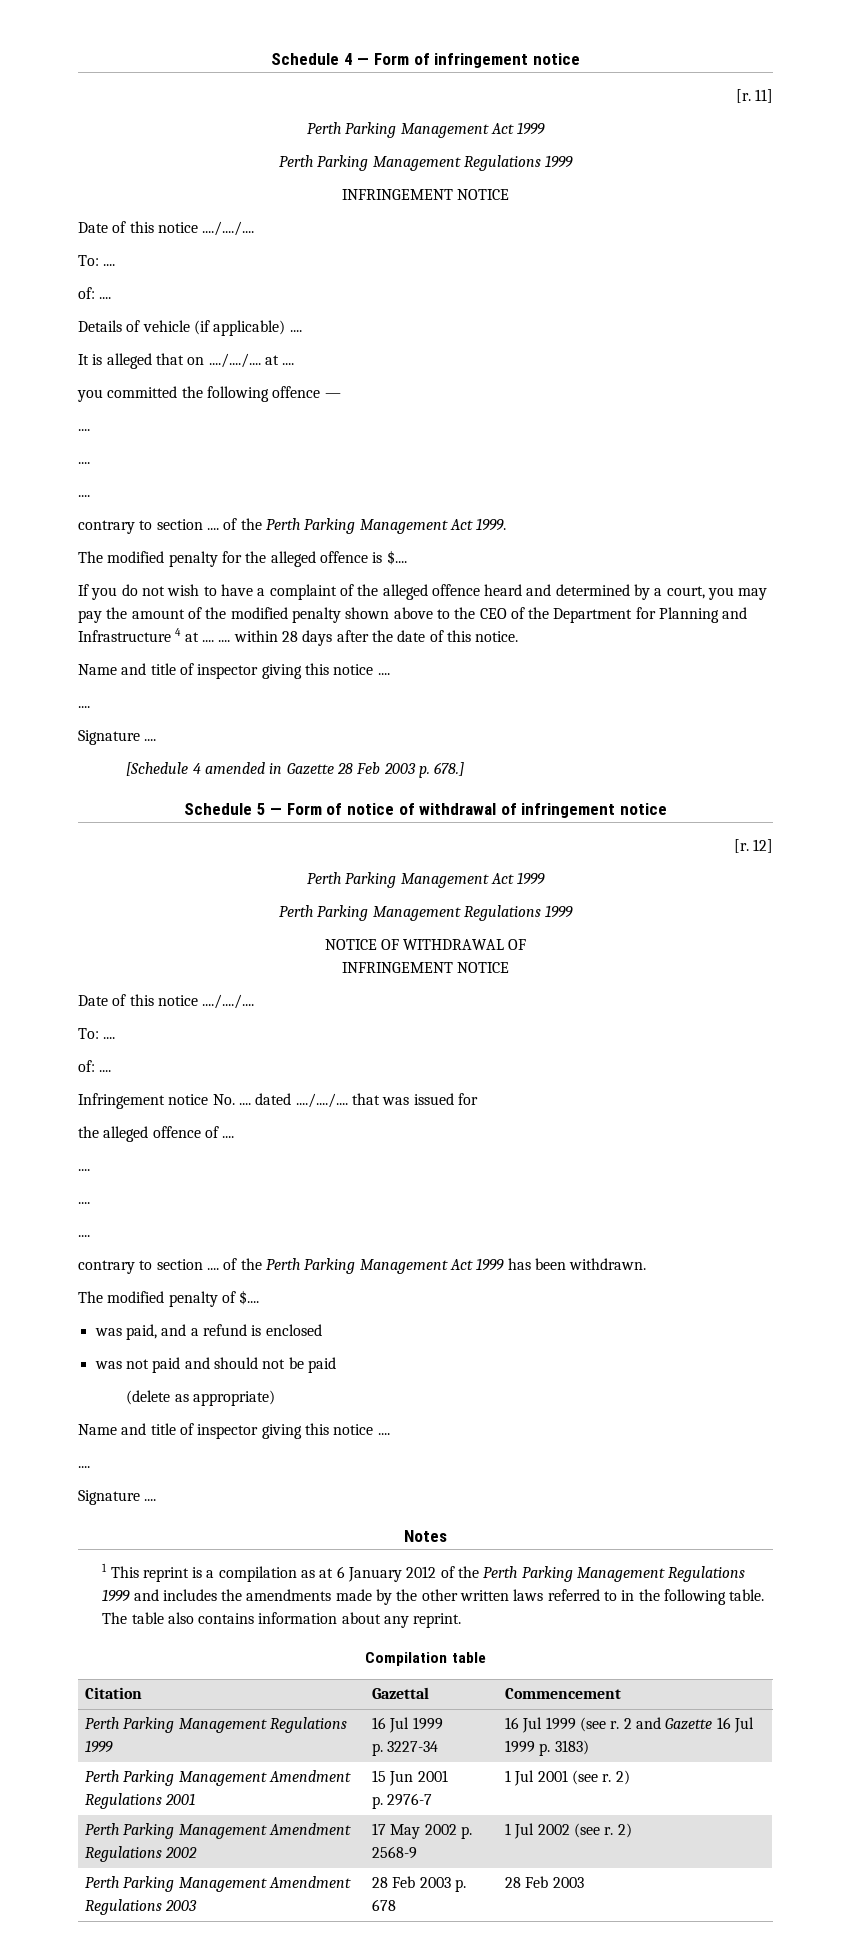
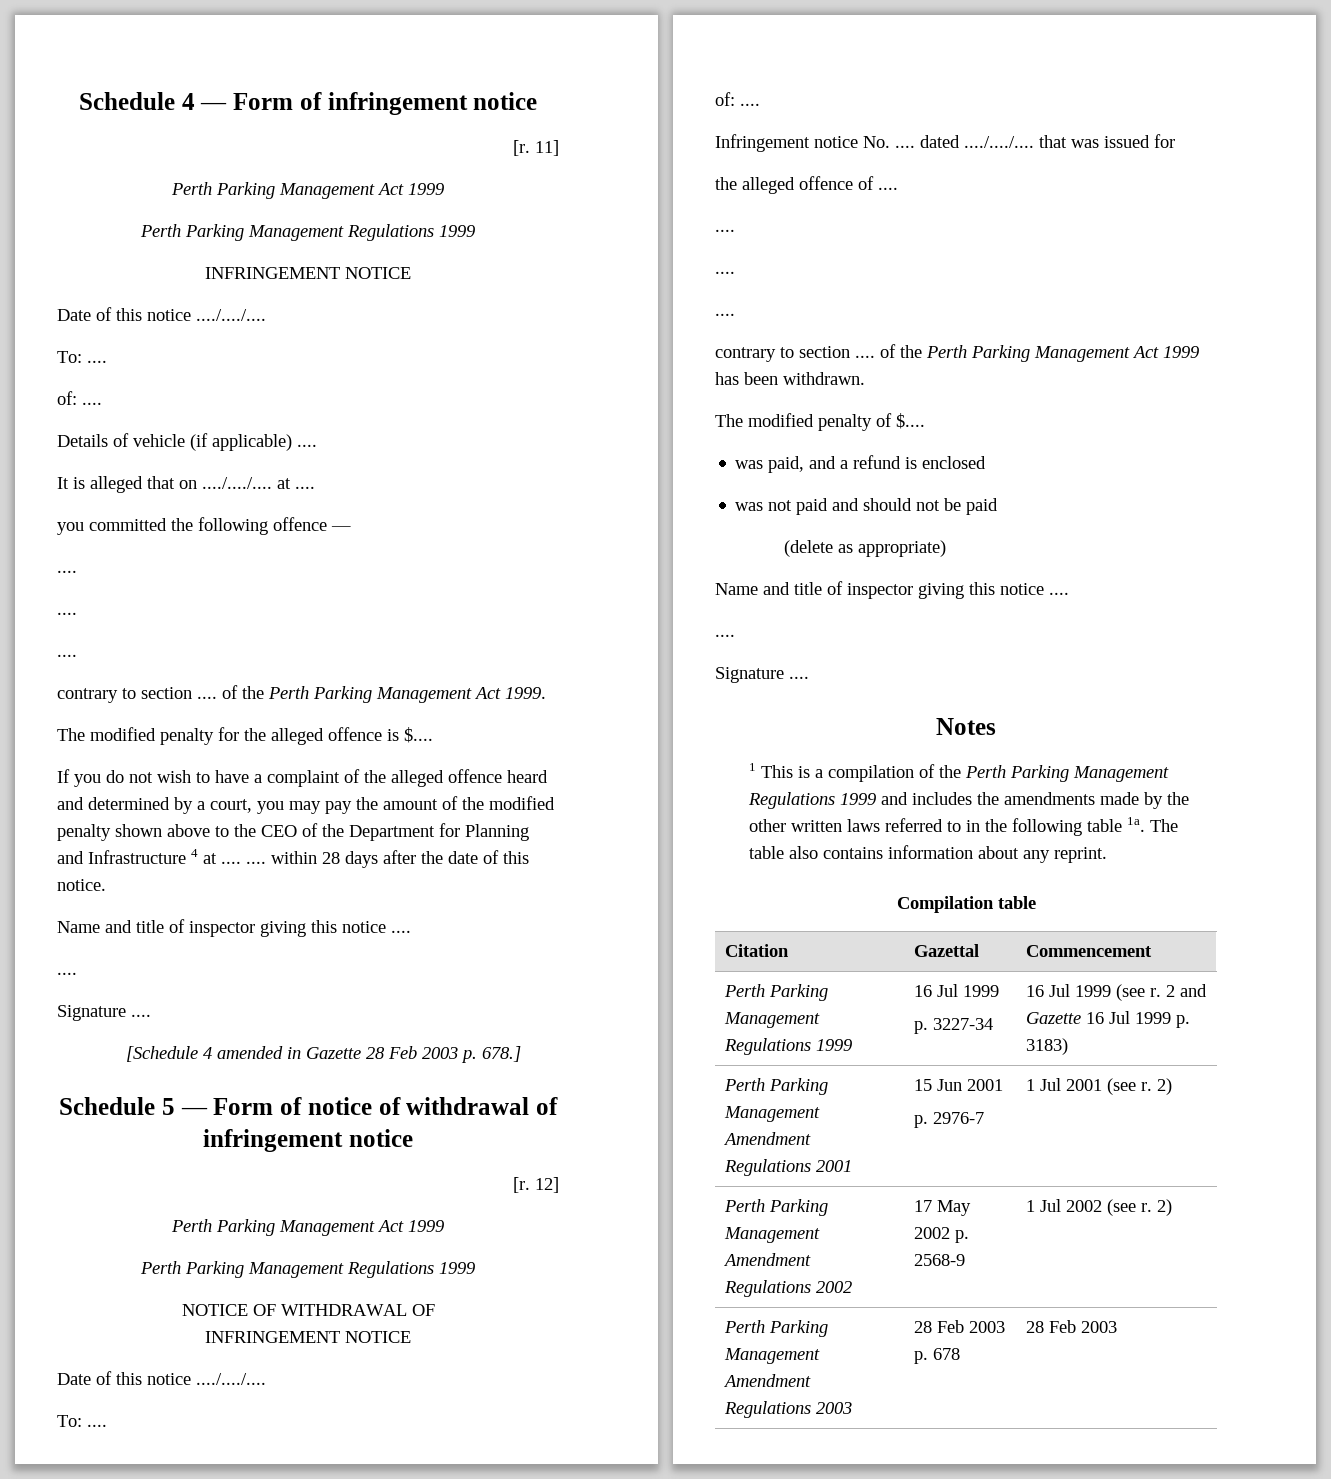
- 1 This reprint is a compilation as at 6 January 2012 of the Perth Parking Management Regulations 1999 and includes the amendments made by the other written laws referred to in the following table.
+ 1 This is a compilation of the Perth Parking Management Regulations 1999 and includes the amendments made by the other written laws referred to in the following table 1a.

